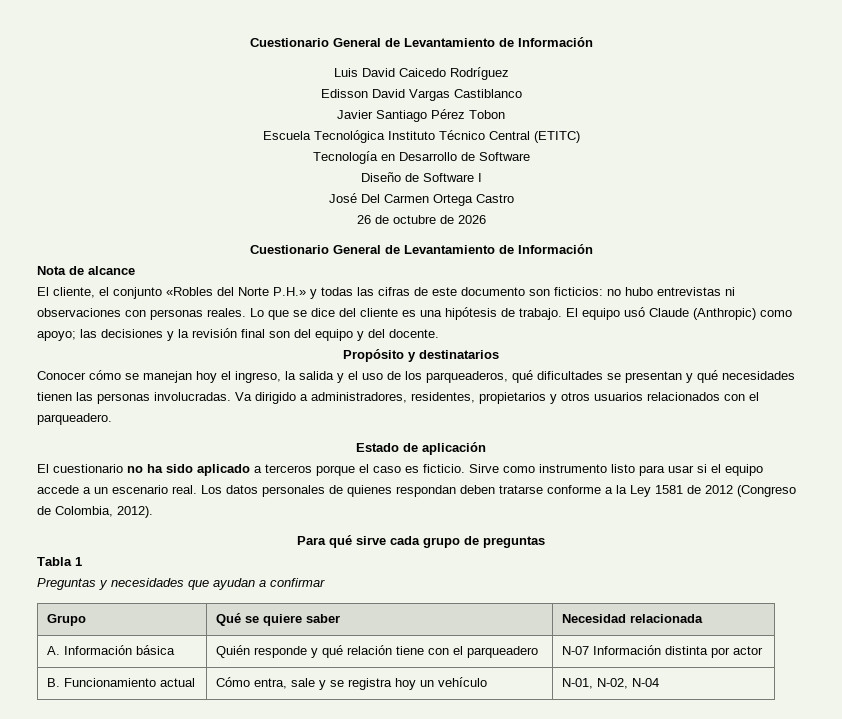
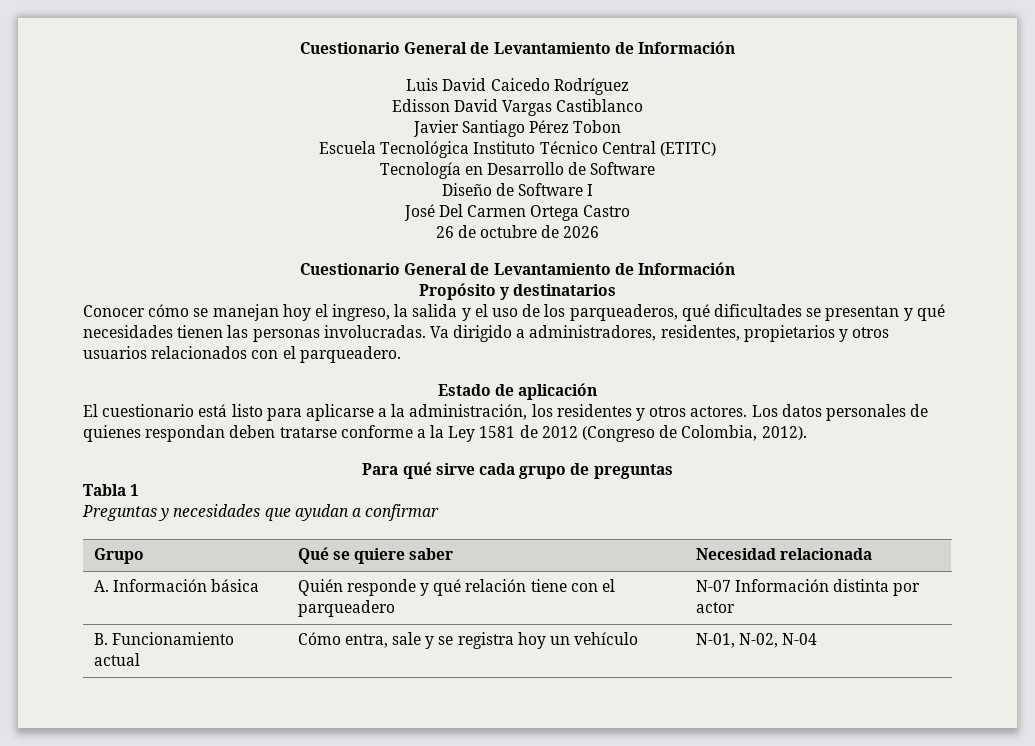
- Nota de alcance
- El cliente, el conjunto «Robles del Norte P.H.» y todas las cifras de este documento son ficticios: no hubo entrevistas ni observaciones con personas reales. Lo que se dice del cliente es una hipótesis de trabajo. El equipo usó Claude (Anthropic) como apoyo; las decisiones y la revisión final son del equipo y del docente.
- El cuestionario no ha sido aplicado a terceros porque el caso es ficticio. Sirve como instrumento listo para usar si el equipo accede a un escenario real.
+ El cuestionario está listo para aplicarse a la administración, los residentes y otros actores.

